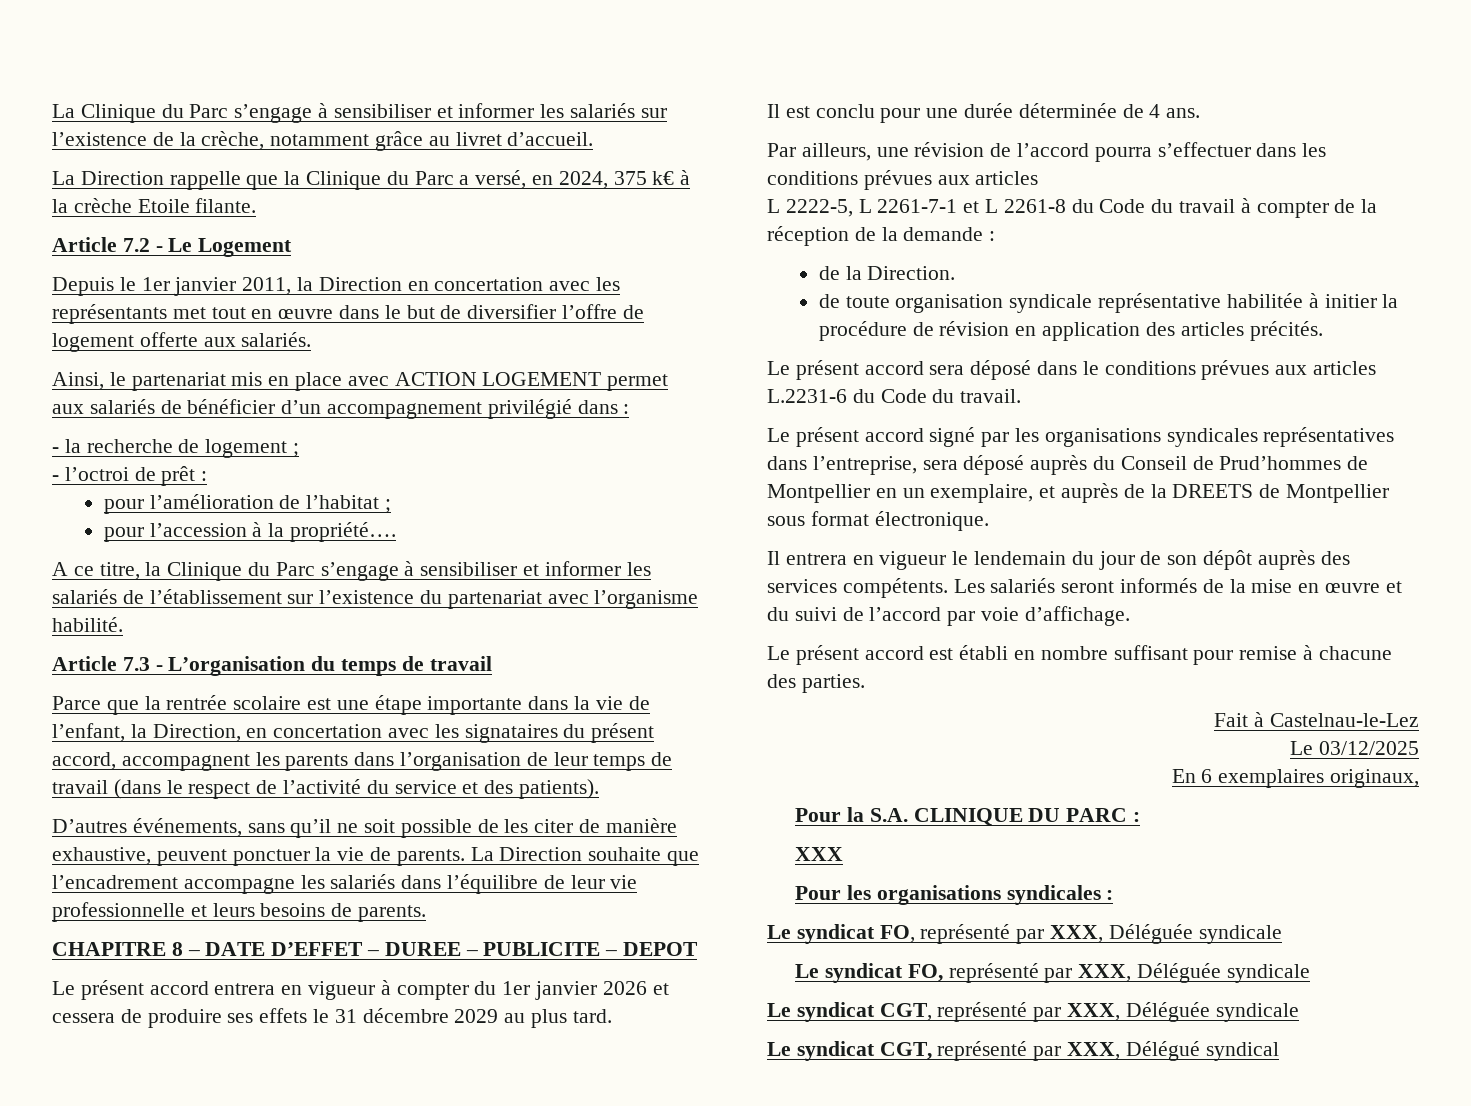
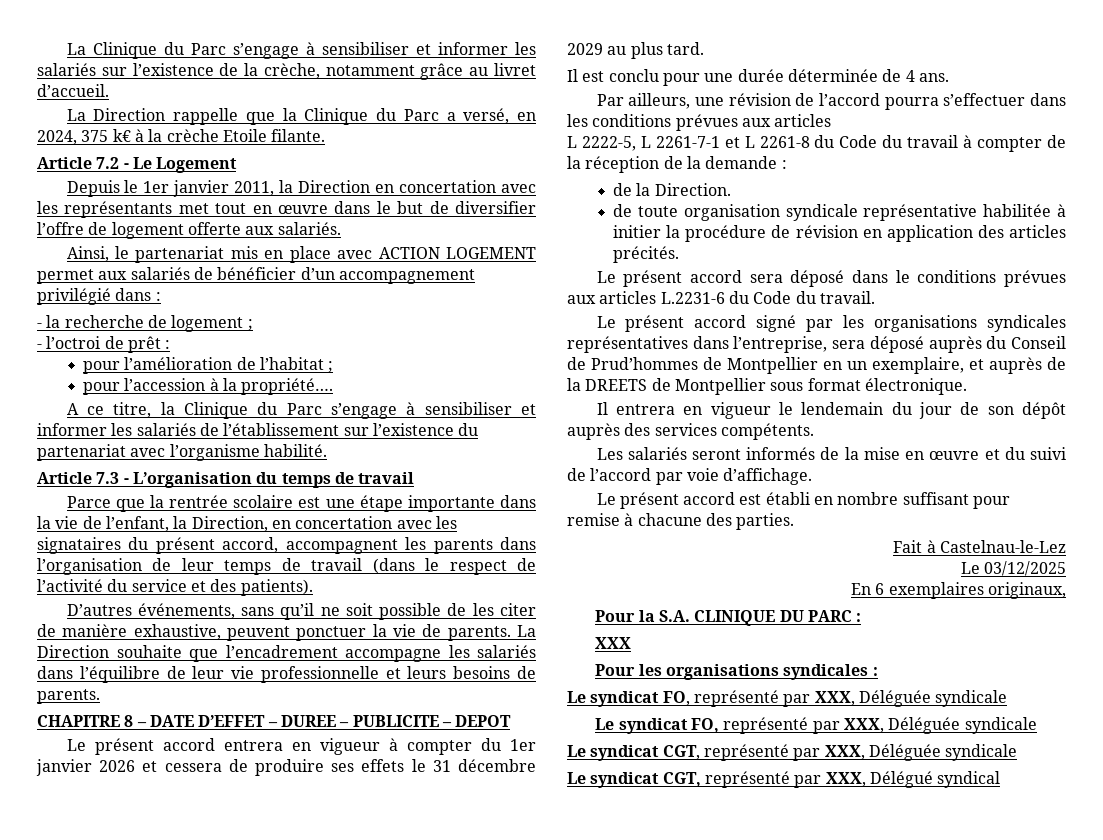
- Il entrera en vigueur le lendemain du jour de son dépôt auprès des services compétents. Les salariés seront informés de la mise en œuvre et du suivi de l’accord par voie d’affichage.
+ Il entrera en vigueur le lendemain du jour de son dépôt auprès des services compétents.
+ Les salariés seront informés de la mise en œuvre et du suivi de l’accord par voie d’affichage.

